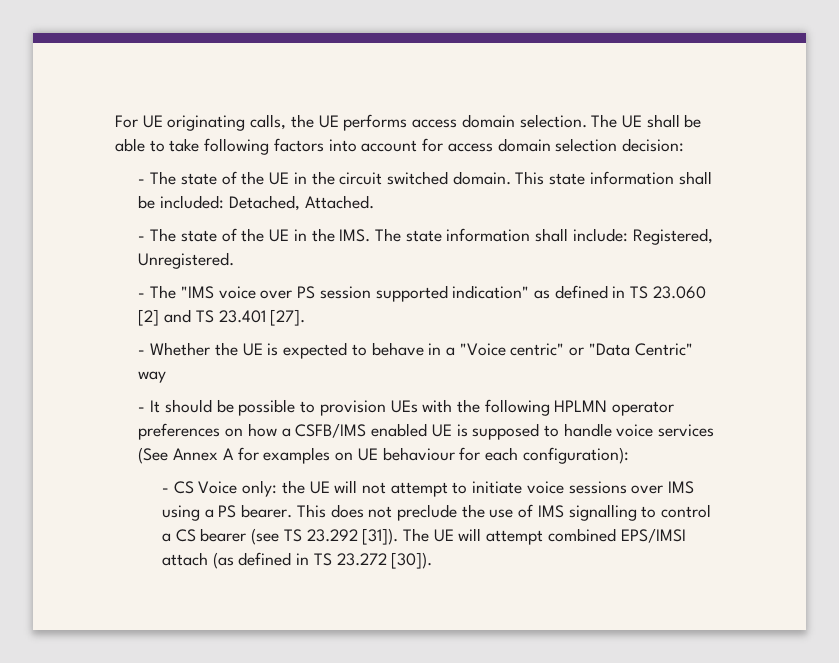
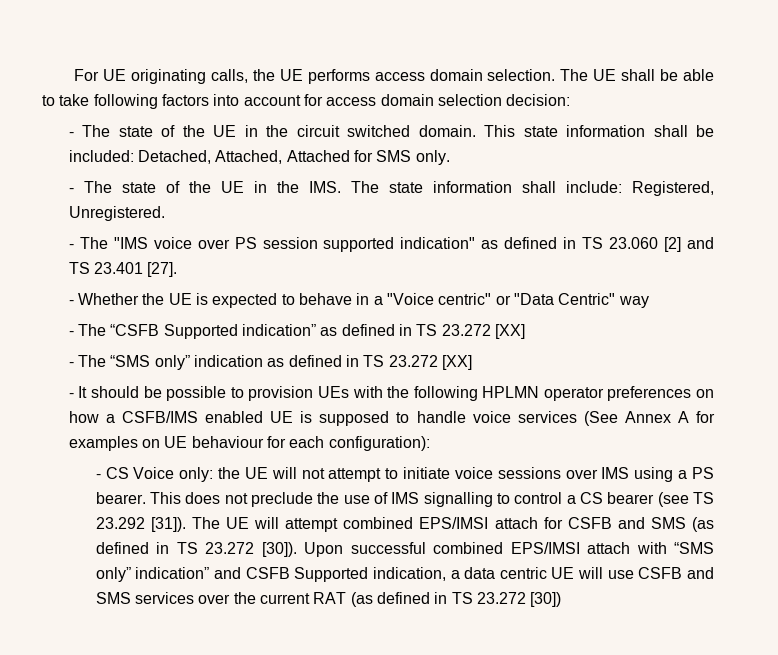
- This state information shall be included: Detached, Attached.
+ This state information shall be included: Detached, Attached, Attached for SMS only.
+ - The “CSFB Supported indication” as defined in TS 23.272 [XX]
+ - The “SMS only” indication as defined in TS 23.272 [XX]
- The UE will attempt combined EPS/IMSI attach (as defined in TS 23.272 [30]).
+ The UE will attempt combined EPS/IMSI attach for CSFB and SMS (as defined in TS 23.272 [30]).
+ Upon successful combined EPS/IMSI attach with “SMS only” indication” and CSFB Supported indication, a data centric UE will use CSFB and SMS services over the current RAT (as defined in TS 23.272 [30])

